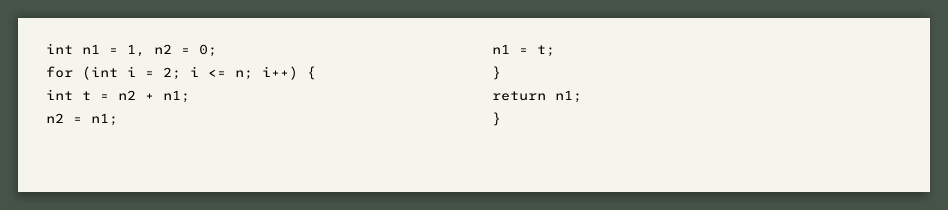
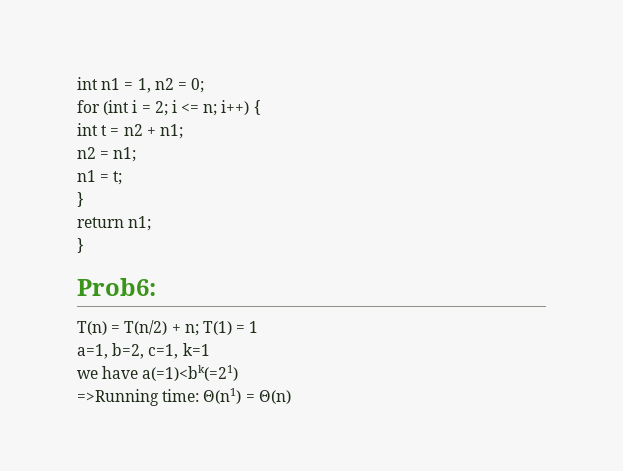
+ Prob6:
+ T(n) = T(n/2) + n; T(1) = 1
+ a=1, b=2, c=1, k=1
+ we have a(=1)<bk(=21)
+ =>Running time: Θ(n1) = Θ(n)

